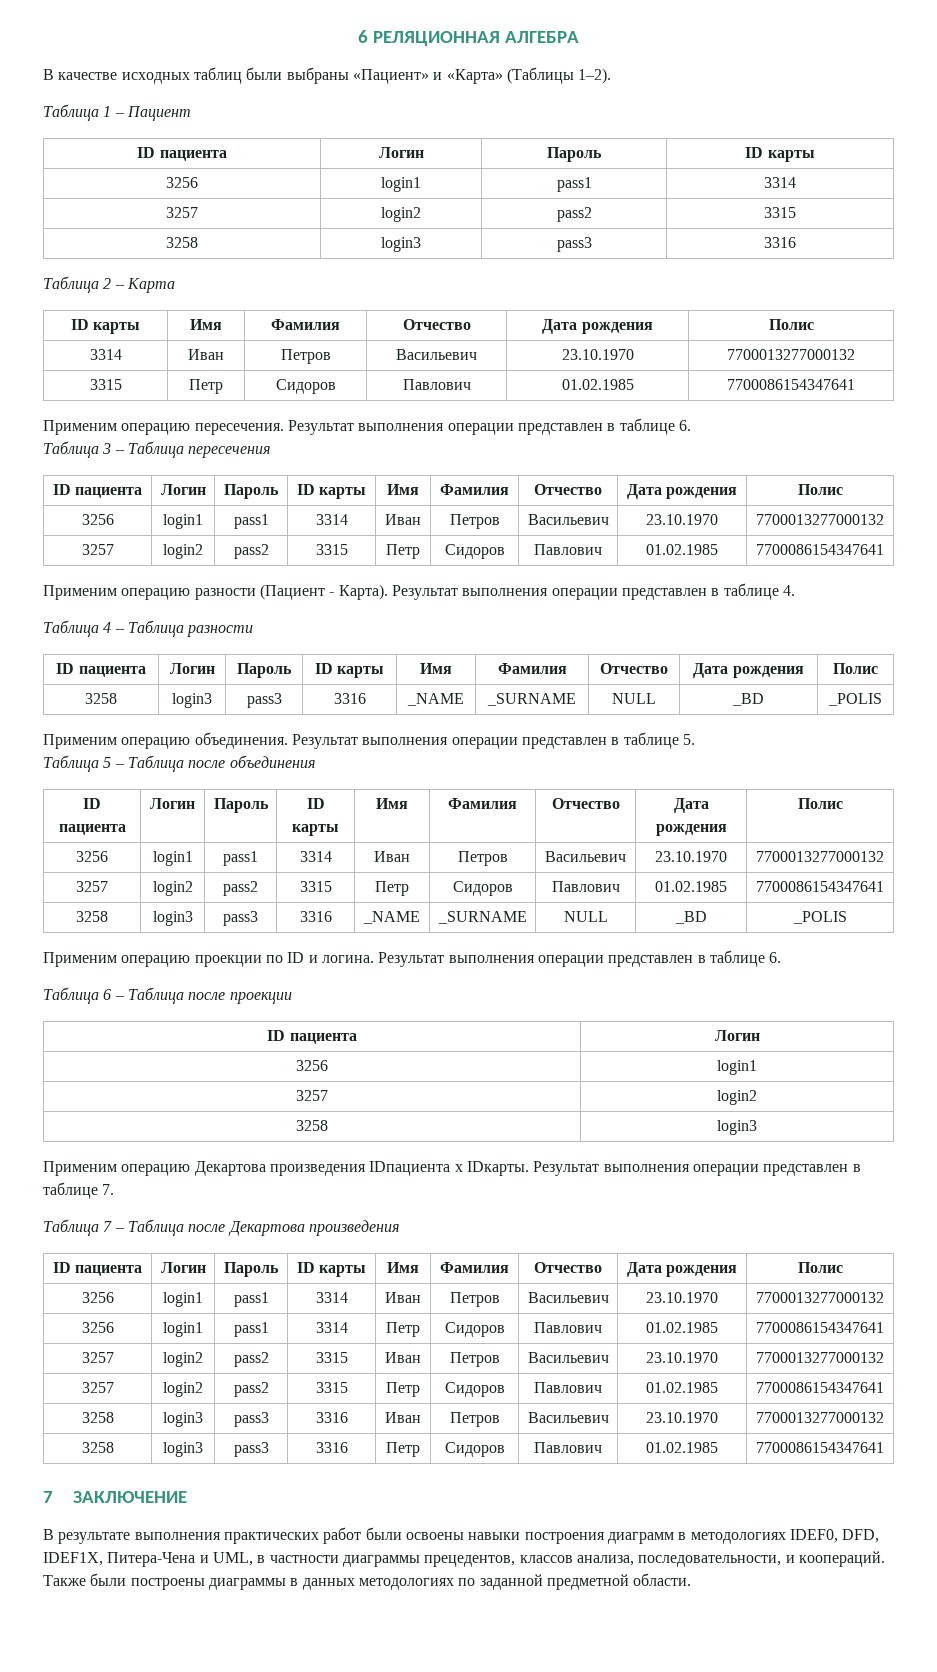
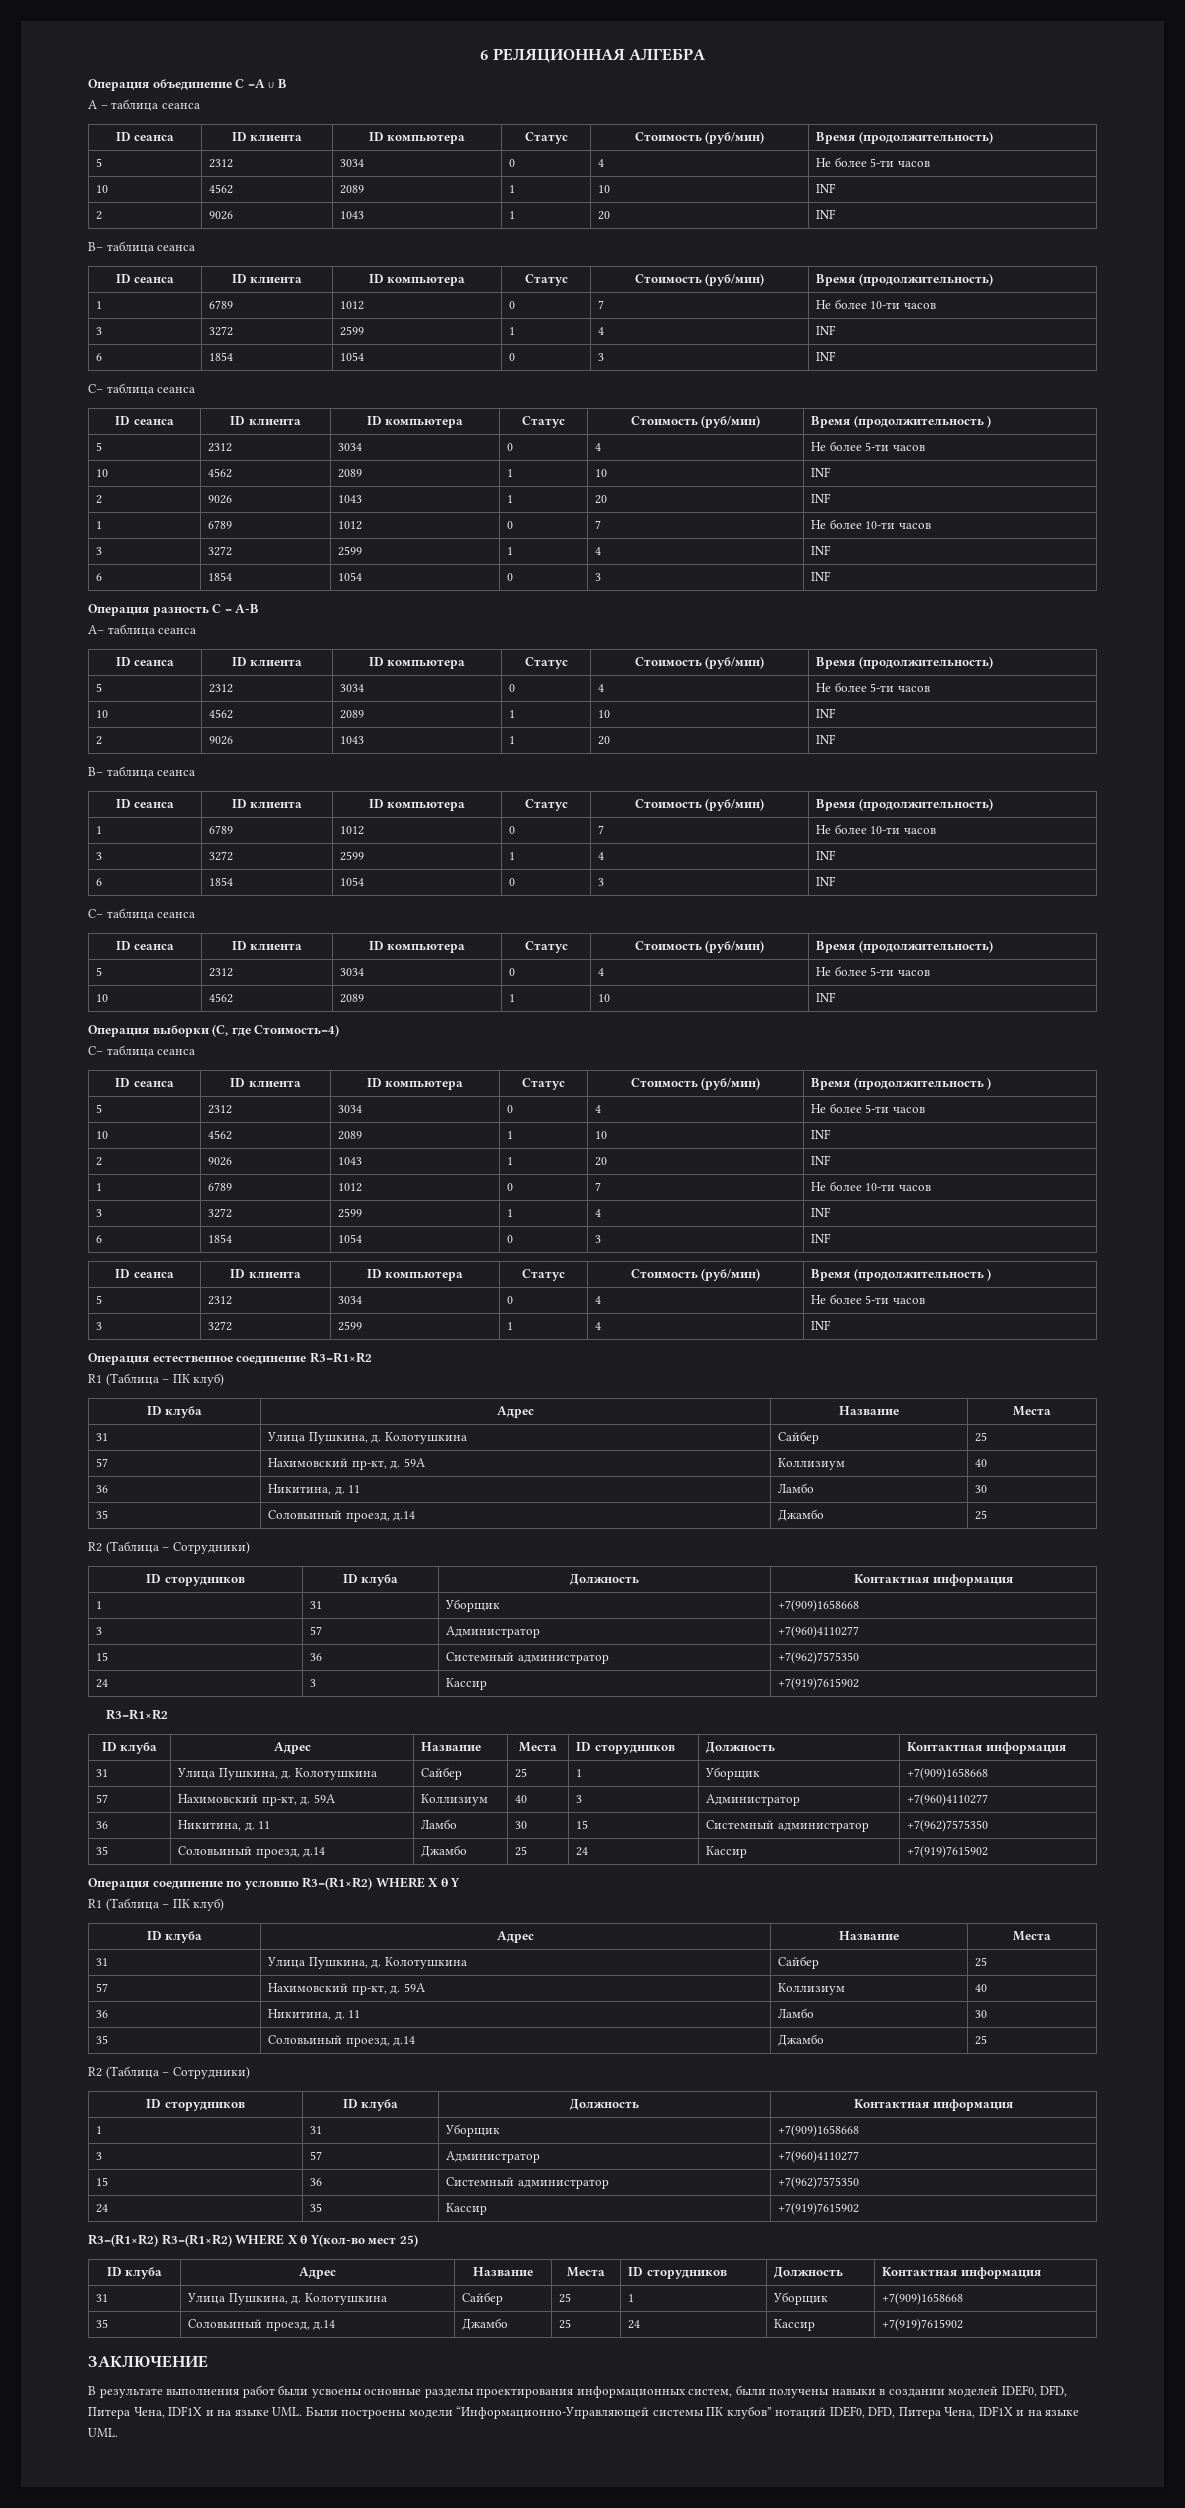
- В качестве исходных таблиц были выбраны «Пациент» и «Карта» (Таблицы 1–2).
- Таблица 1 – Пациент
- ID пациента | Логин | Пароль | ID карты
- 3256 | login1 | pass1 | 3314
- 3257 | login2 | pass2 | 3315
- 3258 | login3 | pass3 | 3316
- Таблица 2 – Карта
- ID карты | Имя | Фамилия | Отчество | Дата рождения | Полис
- 3314 | Иван | Петров | Васильевич | 23.10.1970 | 7700013277000132
- 3315 | Петр | Сидоров | Павлович | 01.02.1985 | 7700086154347641
- Применим операцию пересечения. Результат выполнения операции представлен в таблице 6.
- Таблица 3 – Таблица пересечения
- ID пациента | Логин | Пароль | ID карты | Имя | Фамилия | Отчество | Дата рождения | Полис
- 3256 | login1 | pass1 | 3314 | Иван | Петров | Васильевич | 23.10.1970 | 7700013277000132
- 3257 | login2 | pass2 | 3315 | Петр | Сидоров | Павлович | 01.02.1985 | 7700086154347641
- Применим операцию разности (Пациент - Карта). Результат выполнения операции представлен в таблице 4.
- Таблица 4 – Таблица разности
- ID пациента | Логин | Пароль | ID карты | Имя | Фамилия | Отчество | Дата рождения | Полис
- 3258 | login3 | pass3 | 3316 | _NAME | _SURNAME | NULL | _BD | _POLIS
- Применим операцию объединения. Результат выполнения операции представлен в таблице 5.
- Таблица 5 – Таблица после объединения
- ID пациента | Логин | Пароль | ID карты | Имя | Фамилия | Отчество | Дата рождения | Полис
- 3256 | login1 | pass1 | 3314 | Иван | Петров | Васильевич | 23.10.1970 | 7700013277000132
- 3257 | login2 | pass2 | 3315 | Петр | Сидоров | Павлович | 01.02.1985 | 7700086154347641
- 3258 | login3 | pass3 | 3316 | _NAME | _SURNAME | NULL | _BD | _POLIS
- Применим операцию проекции по ID и логина. Результат выполнения операции представлен в таблице 6.
- Таблица 6 – Таблица после проекции
- ID пациента | Логин
- 3256 | login1
- 3257 | login2
- 3258 | login3
- Применим операцию Декартова произведения IDпациента x IDкарты. Результат выполнения операции представлен в таблице 7.
- Таблица 7 – Таблица после Декартова произведения
- ID пациента | Логин | Пароль | ID карты | Имя | Фамилия | Отчество | Дата рождения | Полис
- 3256 | login1 | pass1 | 3314 | Иван | Петров | Васильевич | 23.10.1970 | 7700013277000132
- 3256 | login1 | pass1 | 3314 | Петр | Сидоров | Павлович | 01.02.1985 | 7700086154347641
- 3257 | login2 | pass2 | 3315 | Иван | Петров | Васильевич | 23.10.1970 | 7700013277000132
- 3257 | login2 | pass2 | 3315 | Петр | Сидоров | Павлович | 01.02.1985 | 7700086154347641
- 3258 | login3 | pass3 | 3316 | Иван | Петров | Васильевич | 23.10.1970 | 7700013277000132
- 3258 | login3 | pass3 | 3316 | Петр | Сидоров | Павлович | 01.02.1985 | 7700086154347641
- 7 ЗАКЛЮЧЕНИЕ
+ Операция объединение C =A ∪ B
+ А – таблица сеанса
+ ID сеанса | ID клиента | ID компьютера | Статус | Стоимость (руб/мин) | Время (продолжительность)
+ 5 | 2312 | 3034 | 0 | 4 | Не более 5-ти часов
+ 10 | 4562 | 2089 | 1 | 10 | INF
+ 2 | 9026 | 1043 | 1 | 20 | INF
+ B– таблица сеанса
+ ID сеанса | ID клиента | ID компьютера | Статус | Стоимость (руб/мин) | Время (продолжительность)
+ 1 | 6789 | 1012 | 0 | 7 | Не более 10-ти часов
+ 3 | 3272 | 2599 | 1 | 4 | INF
+ 6 | 1854 | 1054 | 0 | 3 | INF
+ С– таблица сеанса
+ ID сеанса | ID клиента | ID компьютера | Статус | Стоимость (руб/мин) | Время (продолжительность )
+ 5 | 2312 | 3034 | 0 | 4 | Не более 5-ти часов
+ 10 | 4562 | 2089 | 1 | 10 | INF
+ 2 | 9026 | 1043 | 1 | 20 | INF
+ 1 | 6789 | 1012 | 0 | 7 | Не более 10-ти часов
+ 3 | 3272 | 2599 | 1 | 4 | INF
+ 6 | 1854 | 1054 | 0 | 3 | INF
+ Операция разность C = A-B
+ А– таблица сеанса
+ ID сеанса | ID клиента | ID компьютера | Статус | Стоимость (руб/мин) | Время (продолжительность)
+ 5 | 2312 | 3034 | 0 | 4 | Не более 5-ти часов
+ 10 | 4562 | 2089 | 1 | 10 | INF
+ 2 | 9026 | 1043 | 1 | 20 | INF
+ B– таблица сеанса
+ ID сеанса | ID клиента | ID компьютера | Статус | Стоимость (руб/мин) | Время (продолжительность)
+ 1 | 6789 | 1012 | 0 | 7 | Не более 10-ти часов
+ 3 | 3272 | 2599 | 1 | 4 | INF
+ 6 | 1854 | 1054 | 0 | 3 | INF
+ С– таблица сеанса
+ ID сеанса | ID клиента | ID компьютера | Статус | Стоимость (руб/мин) | Время (продолжительность)
+ 5 | 2312 | 3034 | 0 | 4 | Не более 5-ти часов
+ 10 | 4562 | 2089 | 1 | 10 | INF
+ Операция выборки (С, где Стоимость=4)
+ С– таблица сеанса
+ ID сеанса | ID клиента | ID компьютера | Статус | Стоимость (руб/мин) | Время (продолжительность )
+ 5 | 2312 | 3034 | 0 | 4 | Не более 5-ти часов
+ 10 | 4562 | 2089 | 1 | 10 | INF
+ 2 | 9026 | 1043 | 1 | 20 | INF
+ 1 | 6789 | 1012 | 0 | 7 | Не более 10-ти часов
+ 3 | 3272 | 2599 | 1 | 4 | INF
+ 6 | 1854 | 1054 | 0 | 3 | INF
+ ID сеанса | ID клиента | ID компьютера | Статус | Стоимость (руб/мин) | Время (продолжительность )
+ 5 | 2312 | 3034 | 0 | 4 | Не более 5-ти часов
+ 3 | 3272 | 2599 | 1 | 4 | INF
+ Операция естественное соединение R3=R1×R2
+ R1 (Таблица – ПК клуб)
+ ID клуба | Адрес | Название | Места
+ 31 | Улица Пушкина, д. Колотушкина | Сайбер | 25
+ 57 | Нахимовский пр-кт, д. 59А | Коллизиум | 40
+ 36 | Никитина, д. 11 | Ламбо | 30
+ 35 | Соловьиный проезд, д.14 | Джамбо | 25
+ R2 (Таблица – Сотрудники)
+ ID сторудников | ID клуба | Должность | Контактная информация
+ 1 | 31 | Уборщик | +7(909)1658668
+ 3 | 57 | Администратор | +7(960)4110277
+ 15 | 36 | Системный администратор | +7(962)7575350
+ 24 | 3 | Кассир | +7(919)7615902
+ R3=R1×R2
+ ID клуба | Адрес | Название | Места | ID сторудников | Должность | Контактная информация
+ 31 | Улица Пушкина, д. Колотушкина | Сайбер | 25 | 1 | Уборщик | +7(909)1658668
+ 57 | Нахимовский пр-кт, д. 59А | Коллизиум | 40 | 3 | Администратор | +7(960)4110277
+ 36 | Никитина, д. 11 | Ламбо | 30 | 15 | Системный администратор | +7(962)7575350
+ 35 | Соловьиный проезд, д.14 | Джамбо | 25 | 24 | Кассир | +7(919)7615902
+ Операция соединение по условию R3=(R1×R2) WHERE X θ Y
+ R1 (Таблица – ПК клуб)
+ ID клуба | Адрес | Название | Места
+ 31 | Улица Пушкина, д. Колотушкина | Сайбер | 25
+ 57 | Нахимовский пр-кт, д. 59А | Коллизиум | 40
+ 36 | Никитина, д. 11 | Ламбо | 30
+ 35 | Соловьиный проезд, д.14 | Джамбо | 25
+ R2 (Таблица – Сотрудники)
+ ID сторудников | ID клуба | Должность | Контактная информация
+ 1 | 31 | Уборщик | +7(909)1658668
+ 3 | 57 | Администратор | +7(960)4110277
+ 15 | 36 | Системный администратор | +7(962)7575350
+ 24 | 35 | Кассир | +7(919)7615902
+ R3=(R1×R2) R3=(R1×R2) WHERE X θ Y(кол-во мест 25)
+ ID клуба | Адрес | Название | Места | ID сторудников | Должность | Контактная информация
+ 31 | Улица Пушкина, д. Колотушкина | Сайбер | 25 | 1 | Уборщик | +7(909)1658668
+ 35 | Соловьиный проезд, д.14 | Джамбо | 25 | 24 | Кассир | +7(919)7615902
+ ЗАКЛЮЧЕНИЕ
- В результате выполнения практических работ были освоены навыки построения диаграмм в методологиях IDEF0, DFD, IDEF1X, Питера-Чена и UML, в частности диаграммы прецедентов, классов анализа, последовательности, и коопераций. Также были построены диаграммы в данных методологиях по заданной предметной области.
+ В результате выполнения работ были усвоены основные разделы проектирования информационных систем, были получены навыки в создании моделей IDEF0, DFD, Питера Чена, IDF1X и на языке UML. Были построены модели “Информационно-Управляющей системы ПК клубов” нотаций IDEF0, DFD, Питера Чена, IDF1X и на языке UML.

